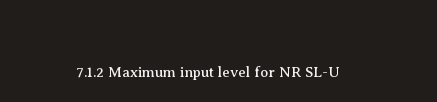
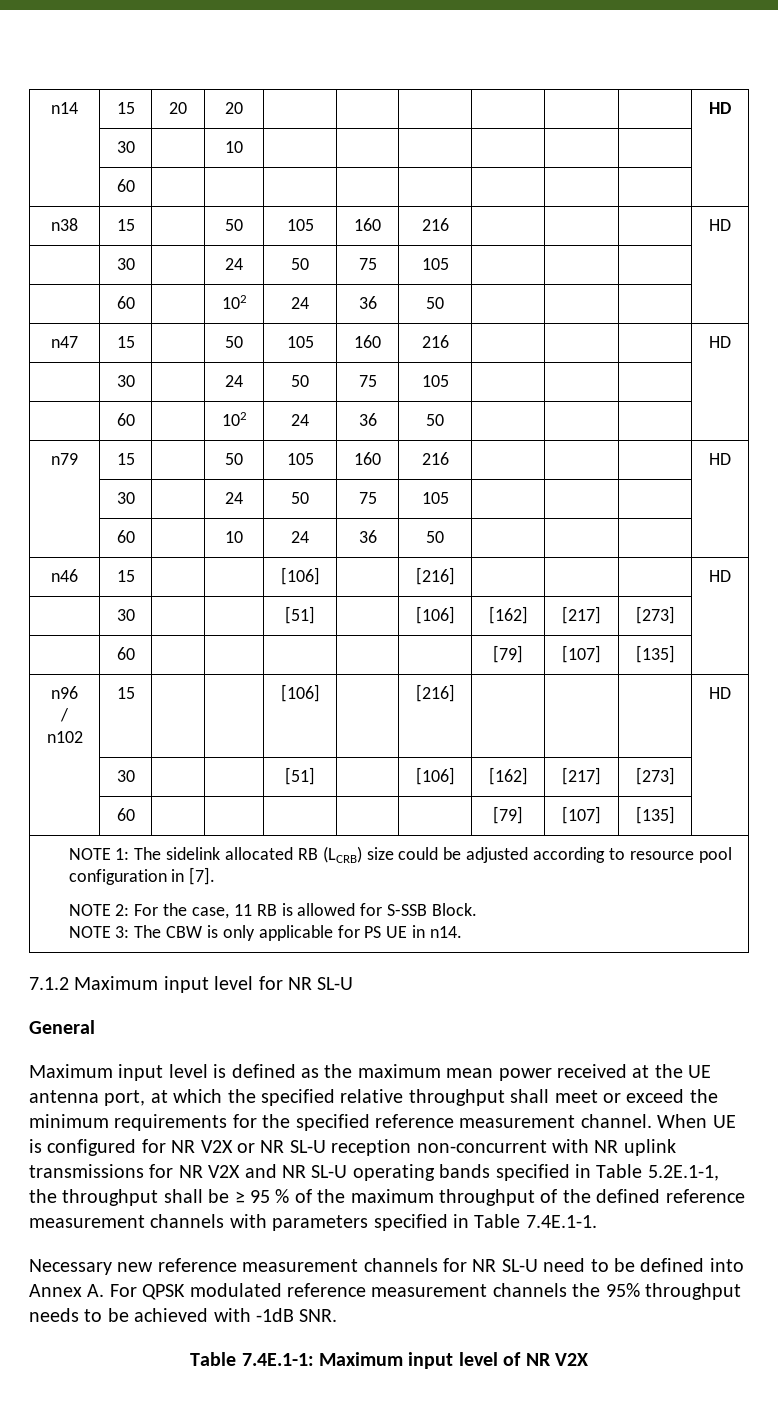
+ n14 | 15 | 20 | 20 | | | | | | | HD
+ | 30 | | 10 | | | | | | |
+ | 60 | | | | | | | | |
+ n38 | 15 | | 50 | 105 | 160 | 216 | | | | HD
+ | 30 | | 24 | 50 | 75 | 105 | | | |
+ | 60 | | 102 | 24 | 36 | 50 | | | |
+ n47 | 15 | | 50 | 105 | 160 | 216 | | | | HD
+ | 30 | | 24 | 50 | 75 | 105 | | | |
+ | 60 | | 102 | 24 | 36 | 50 | | | |
+ n79 | 15 | | 50 | 105 | 160 | 216 | | | | HD
+ | 30 | | 24 | 50 | 75 | 105 | | | |
+ | 60 | | 10 | 24 | 36 | 50 | | | |
+ n46 | 15 | | | [106] | | [216] | | | | HD
+ | 30 | | | [51] | | [106] | [162] | [217] | [273] |
+ | 60 | | | | | | [79] | [107] | [135] |
+ n96
+ /
+ n102 | 15 | | | [106] | | [216] | | | | HD
+ | 30 | | | [51] | | [106] | [162] | [217] | [273] |
+ | 60 | | | | | | [79] | [107] | [135] |
+ NOTE 1: The sidelink allocated RB (LCRB) size could be adjusted according to resource pool configuration in [7].
+ NOTE 2: For the case, 11 RB is allowed for S-SSB Block.
+ NOTE 3: The CBW is only applicable for PS UE in n14.
+ General
+ Maximum input level is defined as the maximum mean power received at the UE antenna port, at which the specified relative throughput shall meet or exceed the minimum requirements for the specified reference measurement channel. When UE is configured for NR V2X or NR SL-U reception non-concurrent with NR uplink transmissions for NR V2X and NR SL-U operating bands specified in Table 5.2E.1-1, the throughput shall be ≥ 95 % of the maximum throughput of the defined reference measurement channels with parameters specified in Table 7.4E.1-1.
+ Necessary new reference measurement channels for NR SL-U need to be defined into Annex A. For QPSK modulated reference measurement channels the 95% throughput needs to be achieved with -1dB SNR.
+ Table 7.4E.1-1: Maximum input level of NR V2X

